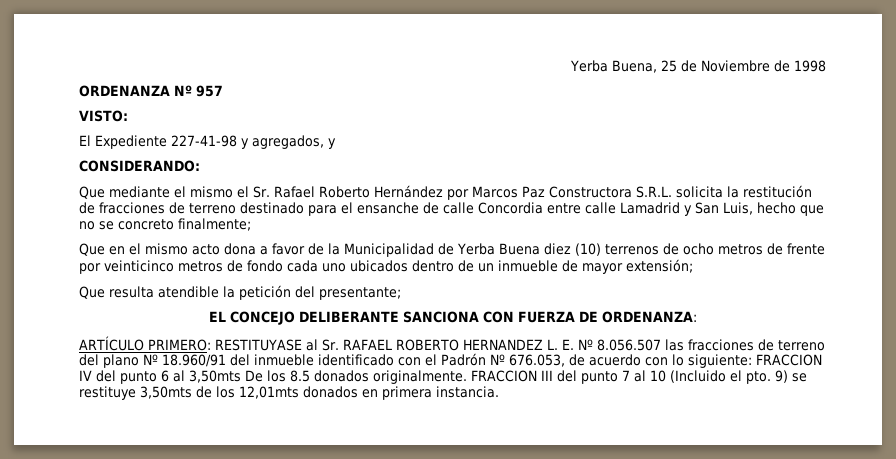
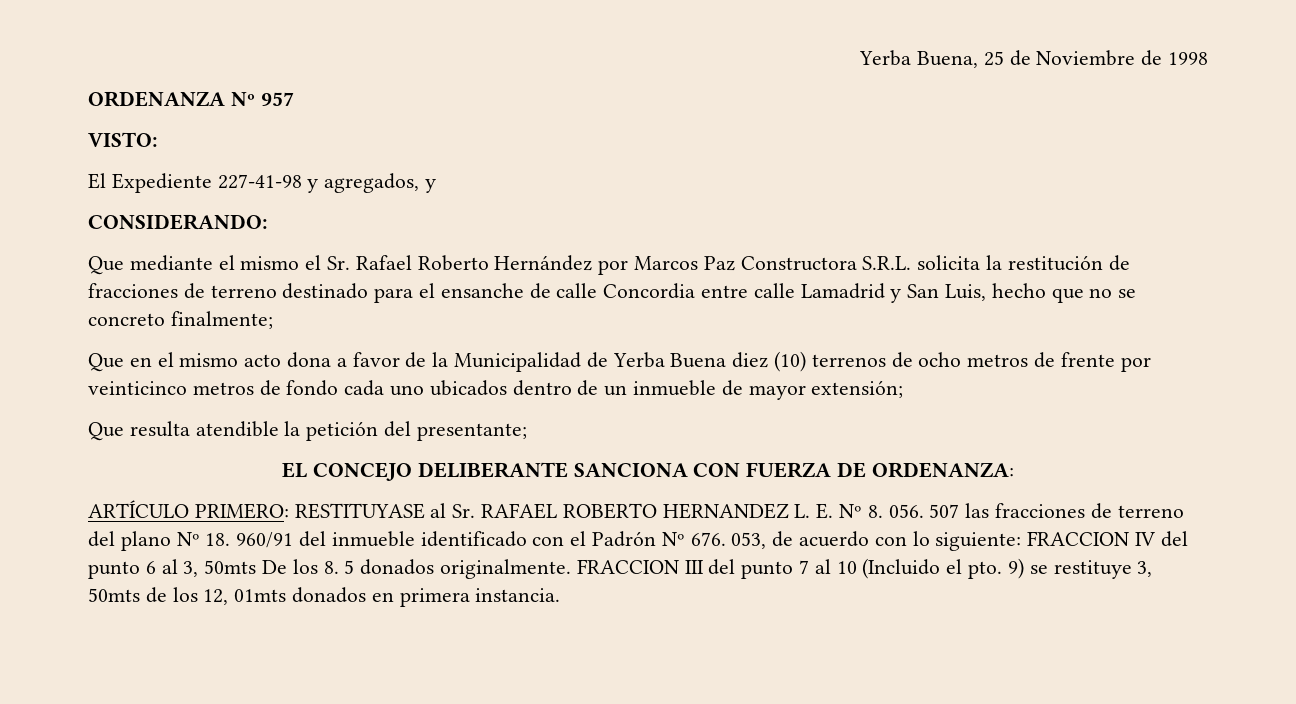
- ARTÍCULO PRIMERO: RESTITUYASE al Sr. RAFAEL ROBERTO HERNANDEZ L. E. Nº 8.056.507 las fracciones de terreno del plano Nº 18.960/91 del inmueble identificado con el Padrón Nº 676.053, de acuerdo con lo siguiente: FRACCION IV del punto 6 al 3,50mts De los 8.5 donados originalmente.
+ ARTÍCULO PRIMERO: RESTITUYASE al Sr. RAFAEL ROBERTO HERNANDEZ L. E. Nº 8. 056. 507 las fracciones de terreno del plano Nº 18. 960/91 del inmueble identificado con el Padrón Nº 676. 053, de acuerdo con lo siguiente: FRACCION IV del punto 6 al 3, 50mts De los 8. 5 donados originalmente.
- 9) se restituye 3,50mts de los 12,01mts donados en primera instancia.
+ 9) se restituye 3, 50mts de los 12, 01mts donados en primera instancia.

